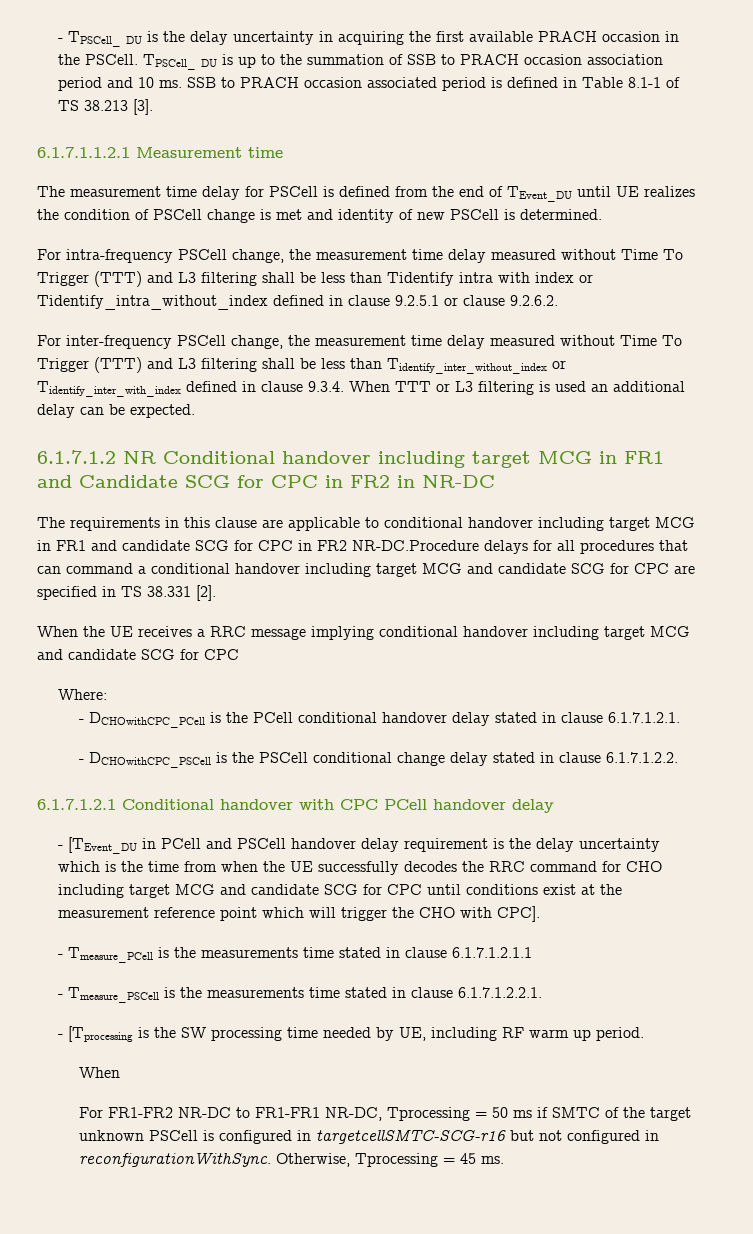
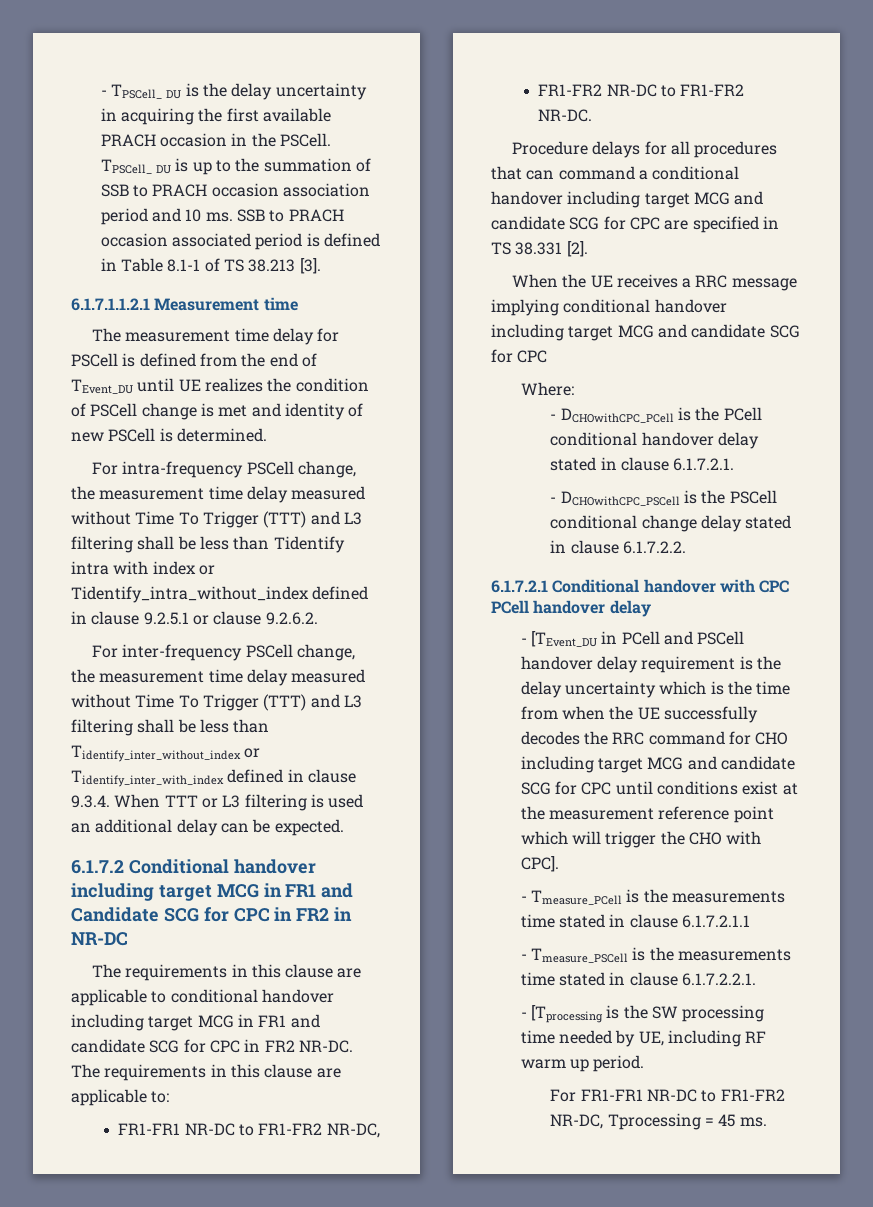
- 6.1.7.1.2 NR Conditional handover including target MCG in FR1 and Candidate SCG for CPC in FR2 in NR-DC
+ 6.1.7.2 Conditional handover including target MCG in FR1 and Candidate SCG for CPC in FR2 in NR-DC
- The requirements in this clause are applicable to conditional handover including target MCG in FR1 and candidate SCG for CPC in FR2 NR-DC.Procedure delays for all procedures that can command a conditional handover including target MCG and candidate SCG for CPC are specified in TS 38.331 [2].
+ The requirements in this clause are applicable to conditional handover including target MCG in FR1 and candidate SCG for CPC in FR2 NR-DC. The requirements in this clause are applicable to:
+ FR1-FR1 NR-DC to FR1-FR2 NR-DC,
+ FR1-FR2 NR-DC to FR1-FR2 NR-DC.
+ Procedure delays for all procedures that can command a conditional handover including target MCG and candidate SCG for CPC are specified in TS 38.331 [2].
- - DCHOwithCPC_PCell is the PCell conditional handover delay stated in clause 6.1.7.1.2.1.
+ - DCHOwithCPC_PCell is the PCell conditional handover delay stated in clause 6.1.7.2.1.
- - DCHOwithCPC_PSCell is the PSCell conditional change delay stated in clause 6.1.7.1.2.2.
- 6.1.7.1.2.1 Conditional handover with CPC PCell handover delay
+ - DCHOwithCPC_PSCell is the PSCell conditional change delay stated in clause 6.1.7.2.2.
+ 6.1.7.2.1 Conditional handover with CPC PCell handover delay
- - Tmeasure_PCell is the measurements time stated in clause 6.1.7.1.2.1.1
+ - Tmeasure_PCell is the measurements time stated in clause 6.1.7.2.1.1
- - Tmeasure_PSCell is the measurements time stated in clause 6.1.7.1.2.2.1.
+ - Tmeasure_PSCell is the measurements time stated in clause 6.1.7.2.2.1.
  - [Tprocessing is the SW processing time needed by UE, including RF warm up period.
- When
- For FR1-FR2 NR-DC to FR1-FR1 NR-DC, Tprocessing = 50 ms if SMTC of the target unknown PSCell is configured in targetcellSMTC-SCG-r16 but not configured in reconfigurationWithSync. Otherwise, Tprocessing = 45 ms.
+ For FR1-FR1 NR-DC to FR1-FR2 NR-DC, Tprocessing = 45 ms.

